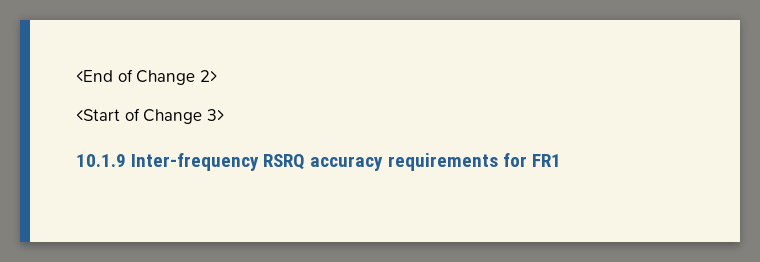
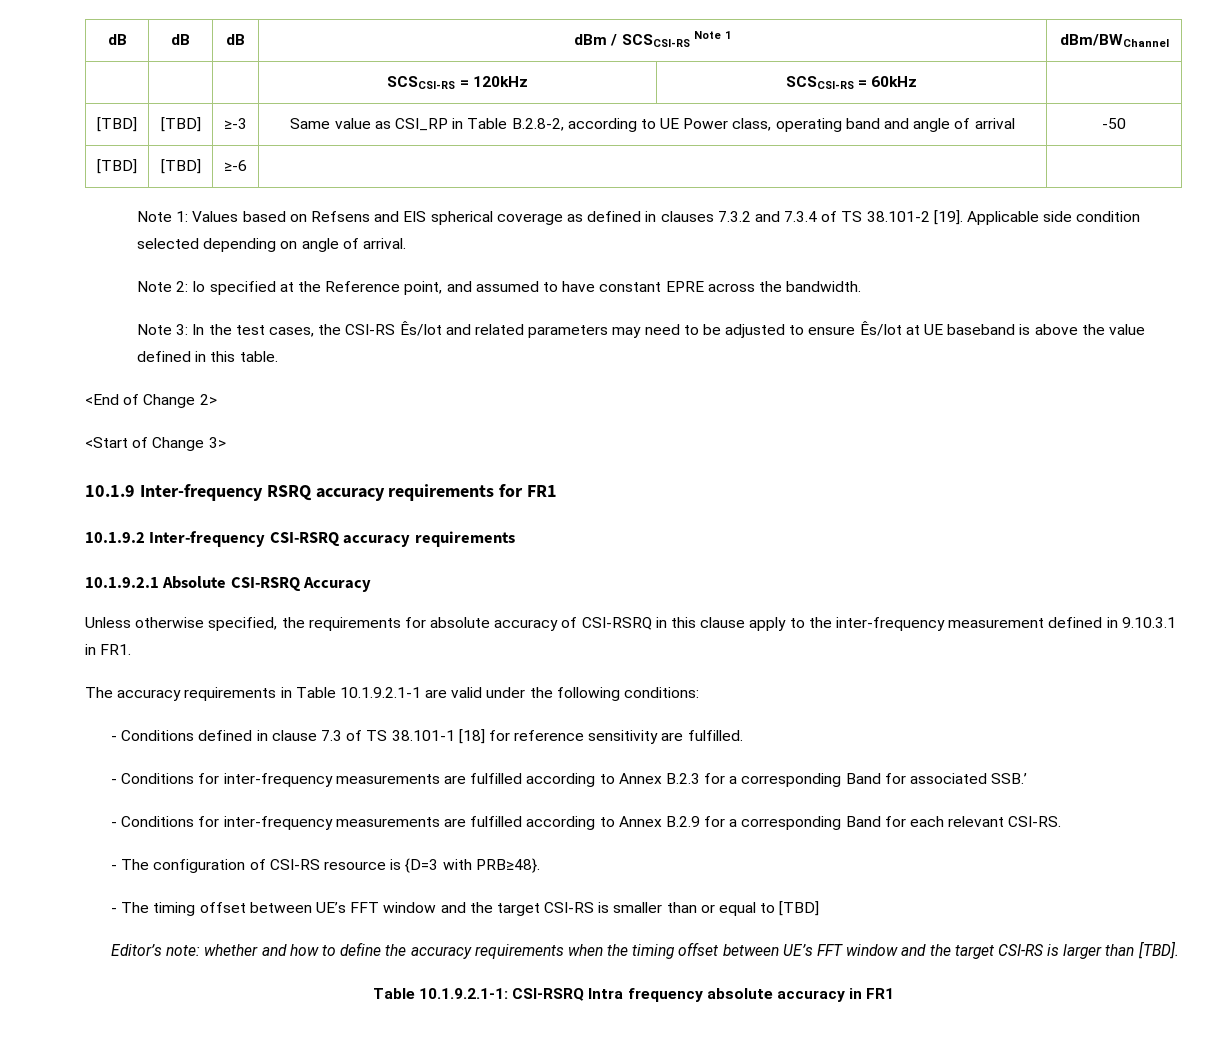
+ dB | dB | dB | dBm / SCSCSI-RS Note 1 | dBm/BWChannel
+ | | | SCSCSI-RS = 120kHz | SCSCSI-RS = 60kHz |
+ [TBD] | [TBD] | ≥-3 | Same value as CSI_RP in Table B.2.8-2, according to UE Power class, operating band and angle of arrival | -50
+ [TBD] | [TBD] | ≥-6 | |
+ Note 1: Values based on Refsens and EIS spherical coverage as defined in clauses 7.3.2 and 7.3.4 of TS 38.101-2 [19]. Applicable side condition selected depending on angle of arrival.
+ Note 2: Io specified at the Reference point, and assumed to have constant EPRE across the bandwidth.
+ Note 3: In the test cases, the CSI-RS Ês/Iot and related parameters may need to be adjusted to ensure Ês/Iot at UE baseband is above the value defined in this table.
+ 10.1.9.2 Inter-frequency CSI-RSRQ accuracy requirements
+ 10.1.9.2.1 Absolute CSI-RSRQ Accuracy
+ Unless otherwise specified, the requirements for absolute accuracy of CSI-RSRQ in this clause apply to the inter-frequency measurement defined in 9.10.3.1 in FR1.
+ The accuracy requirements in Table 10.1.9.2.1-1 are valid under the following conditions:
+ - Conditions defined in clause 7.3 of TS 38.101-1 [18] for reference sensitivity are fulfilled.
+ - Conditions for inter-frequency measurements are fulfilled according to Annex B.2.3 for a corresponding Band for associated SSB.’
+ - Conditions for inter-frequency measurements are fulfilled according to Annex B.2.9 for a corresponding Band for each relevant CSI-RS.
+ - The configuration of CSI-RS resource is {D=3 with PRB≥48}.
+ - The timing offset between UE’s FFT window and the target CSI-RS is smaller than or equal to [TBD]
+ Editor’s note: whether and how to define the accuracy requirements when the timing offset between UE’s FFT window and the target CSI-RS is larger than [TBD].
+ Table 10.1.9.2.1-1: CSI-RSRQ Intra frequency absolute accuracy in FR1

